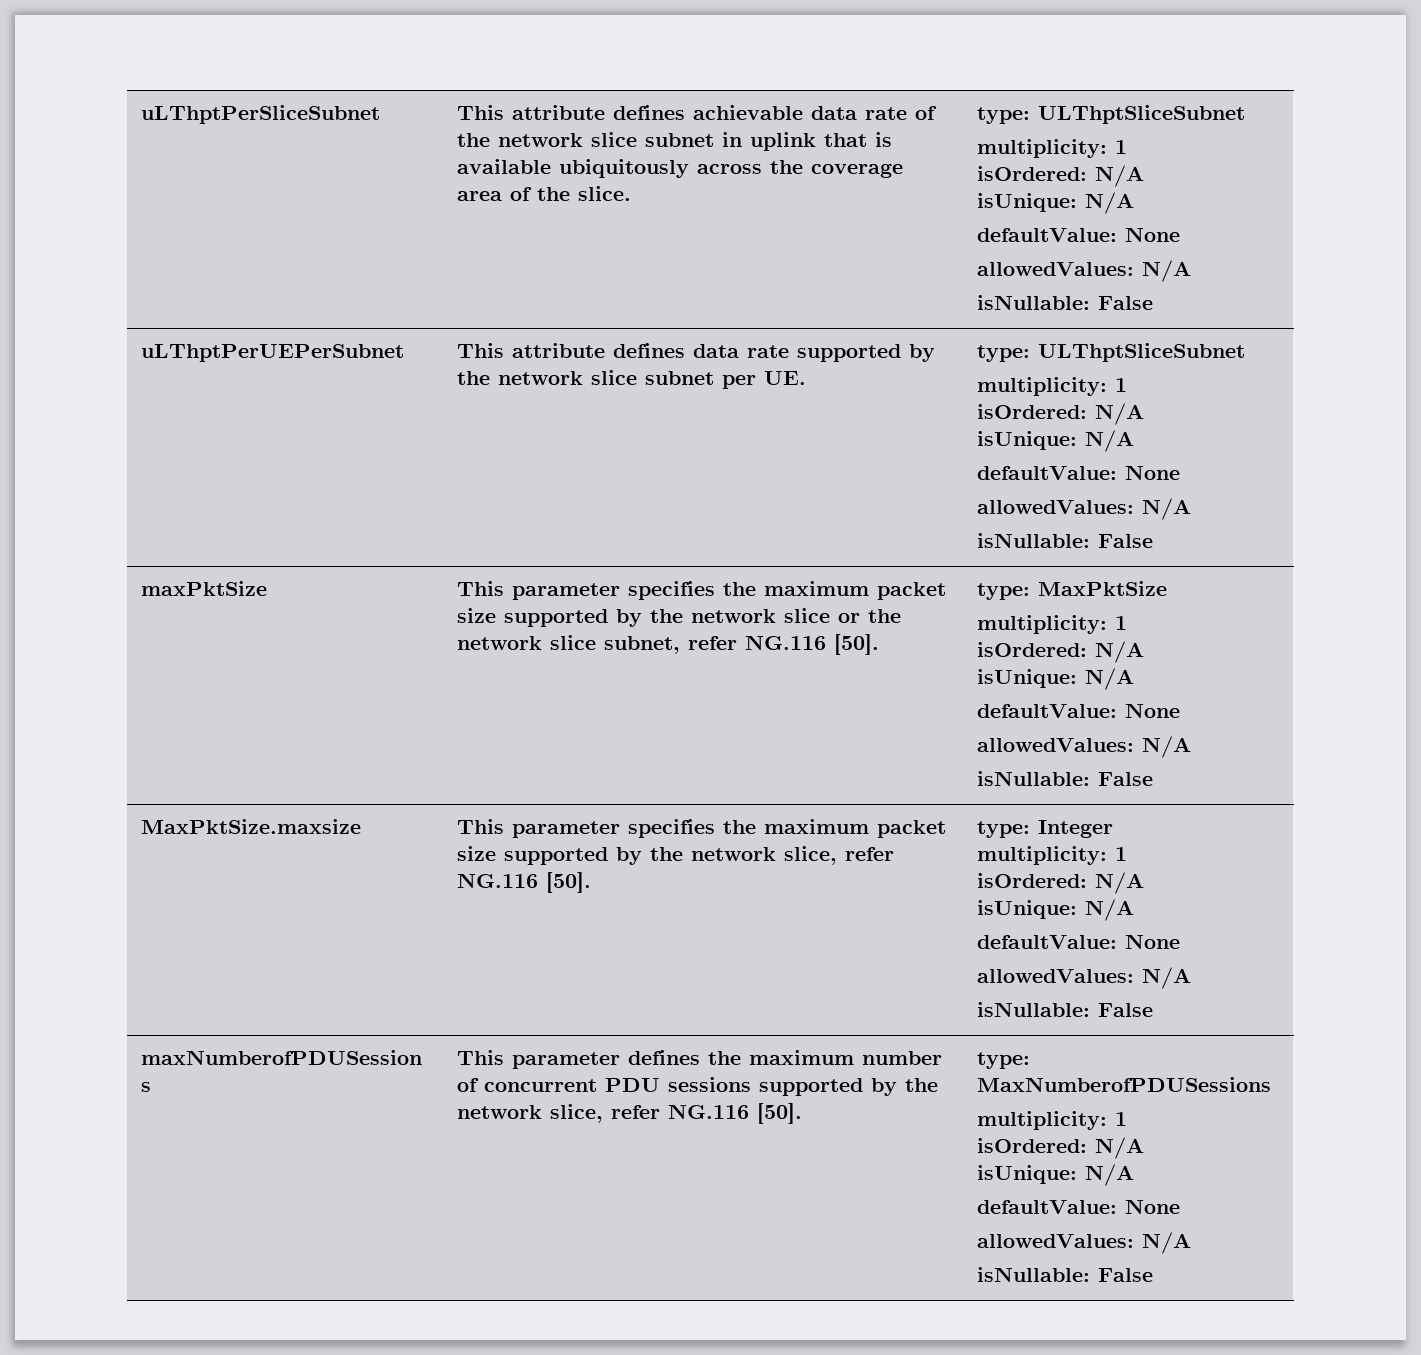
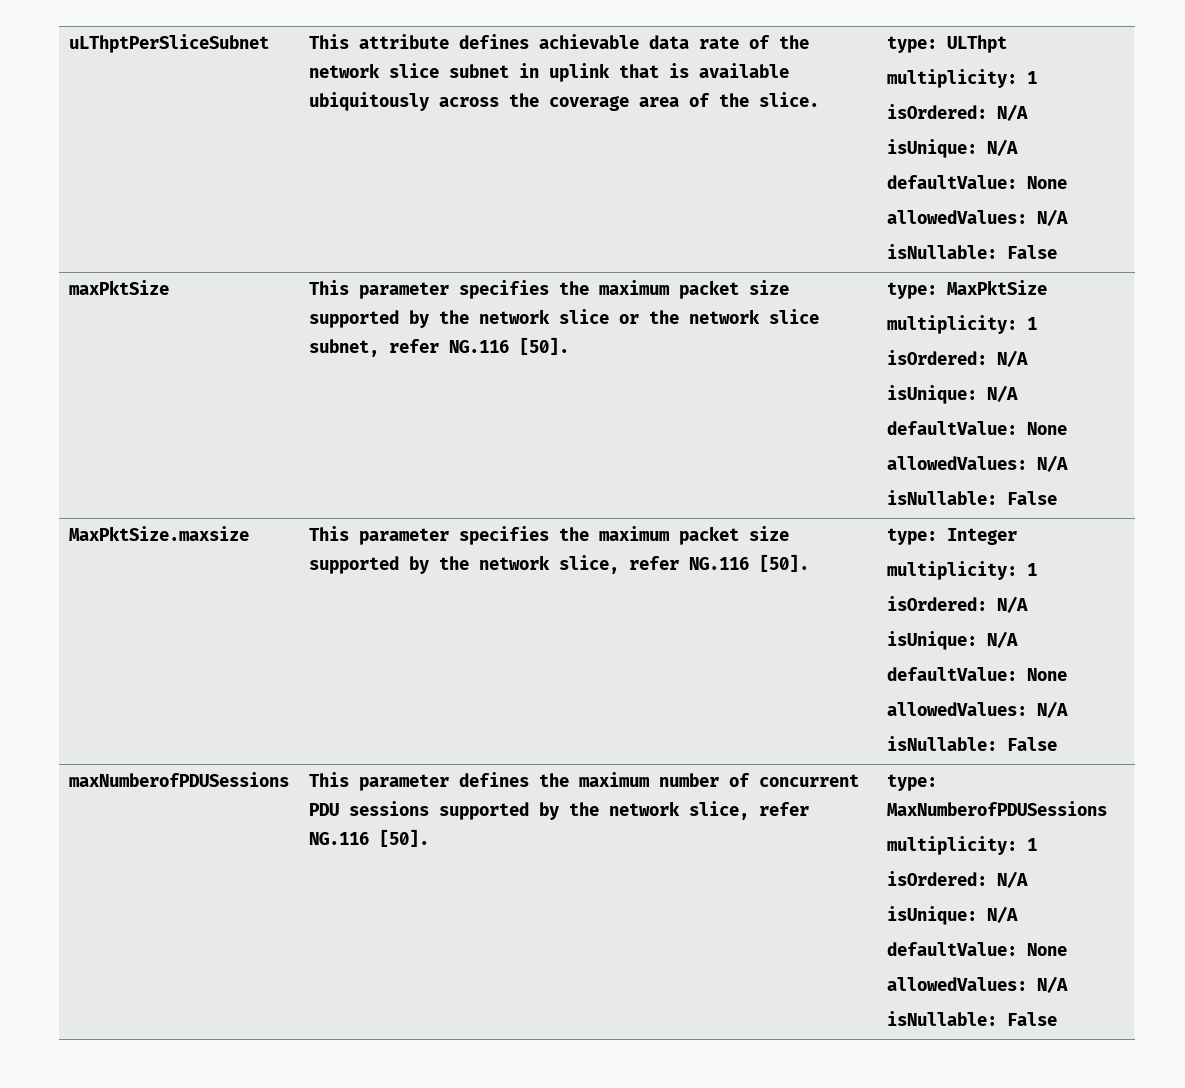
- uLThptPerSliceSubnet | This attribute defines achievable data rate of the network slice subnet in uplink that is available ubiquitously across the coverage area of the slice. | type: ULThptSliceSubnet
- multiplicity: 1
- isOrdered: N/A
- isUnique: N/A
- defaultValue: None
- allowedValues: N/A
- isNullable: False
- uLThptPerUEPerSubnet | This attribute defines data rate supported by the network slice subnet per UE. | type: ULThptSliceSubnet
+ uLThptPerSliceSubnet | This attribute defines achievable data rate of the network slice subnet in uplink that is available ubiquitously across the coverage area of the slice. | type: ULThpt

